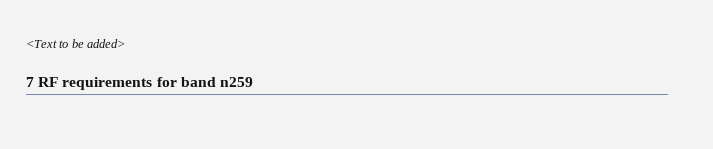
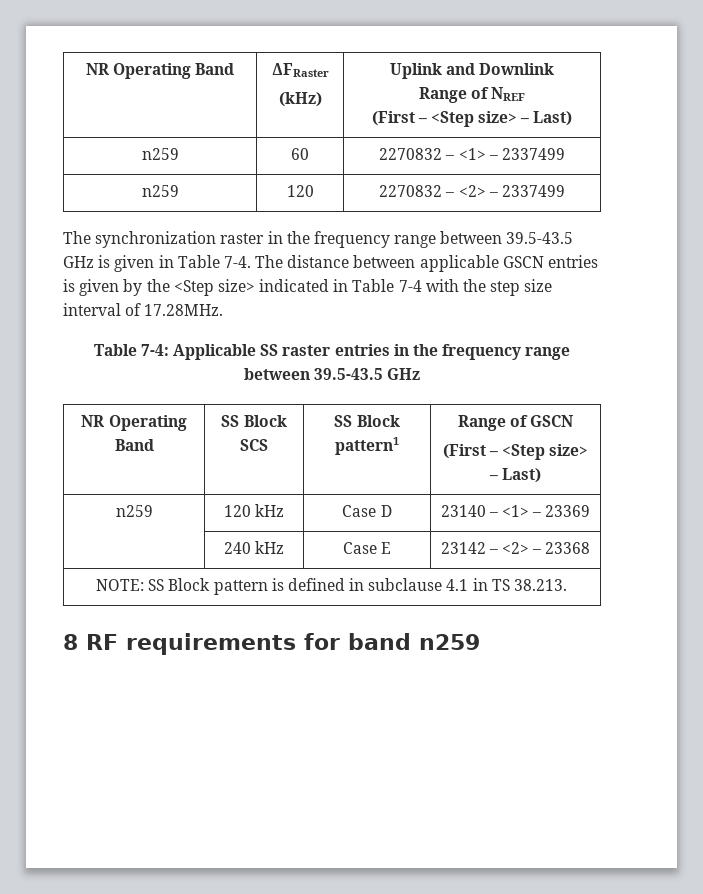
- <Text to be added>
- 7 RF requirements for band n259
+ NR Operating Band | ΔFRaster
+ (kHz) | Uplink and Downlink
+ Range of NREF
+ (First – <Step size> – Last)
+ n259 | 60 | 2270832 – <1> – 2337499
+ n259 | 120 | 2270832 – <2> – 2337499
+ The synchronization raster in the frequency range between 39.5-43.5 GHz is given in Table 7-4. The distance between applicable GSCN entries is given by the <Step size> indicated in Table 7-4 with the step size interval of 17.28MHz.
+ Table 7-4: Applicable SS raster entries in the frequency range between 39.5-43.5 GHz
+ NR Operating Band | SS Block SCS | SS Block pattern1 | Range of GSCN
+ (First – <Step size> – Last)
+ n259 | 120 kHz | Case D | 23140 – <1> – 23369
+ | 240 kHz | Case E | 23142 – <2> – 23368
+ NOTE: SS Block pattern is defined in subclause 4.1 in TS 38.213.
+ 8 RF requirements for band n259

